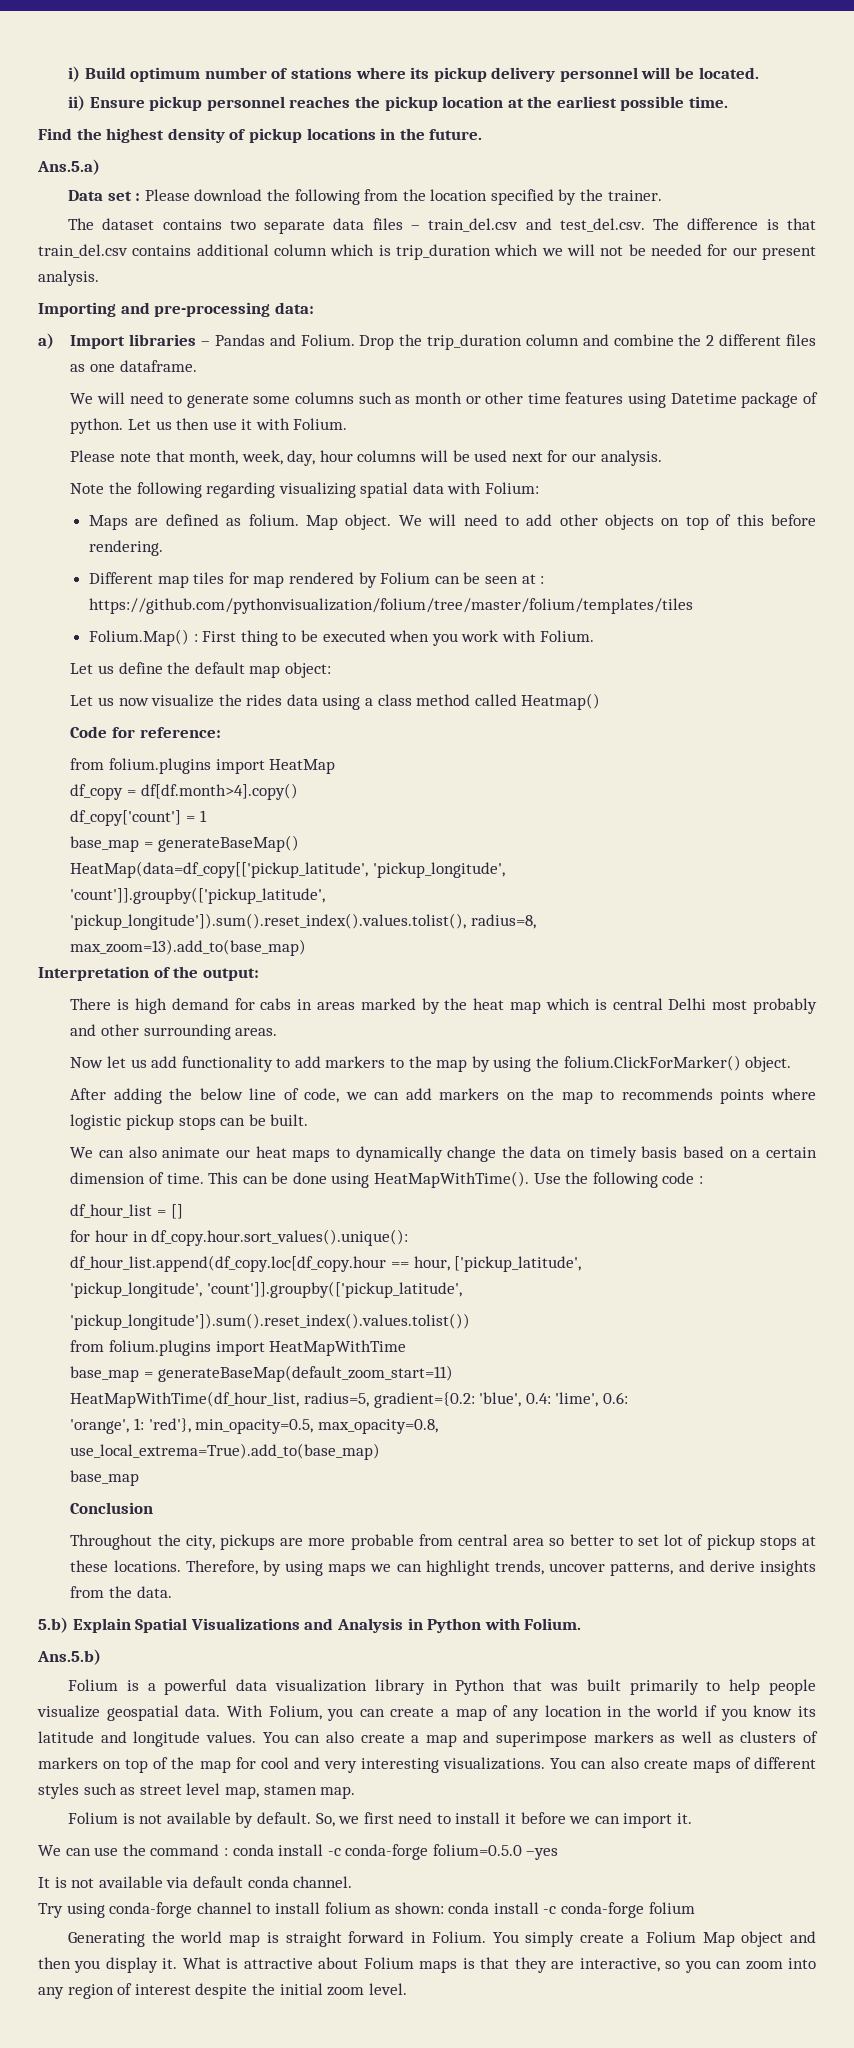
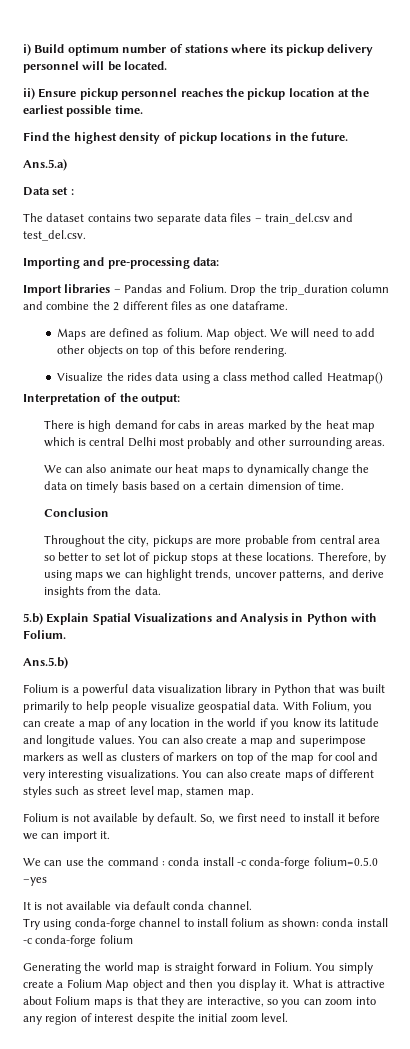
- Data set : Please download the following from the location specified by the trainer.
+ Data set :
- The dataset contains two separate data files – train_del.csv and test_del.csv. The difference is that train_del.csv contains additional column which is trip_duration which we will not be needed for our present analysis.
+ The dataset contains two separate data files – train_del.csv and test_del.csv.
- a) Import libraries – Pandas and Folium.
+ Import libraries – Pandas and Folium.
- We will need to generate some columns such as month or other time features using Datetime package of python. Let us then use it with Folium.
- Please note that month, week, day, hour columns will be used next for our analysis.
- Note the following regarding visualizing spatial data with Folium:
- Different map tiles for map rendered by Folium can be seen at : https://github.com/pythonvisualization/folium/tree/master/folium/templates/tiles
- Folium.Map() : First thing to be executed when you work with Folium.
- Let us define the default map object:
- Let us now visualize the rides data using a class method called Heatmap()
+ Visualize the rides data using a class method called Heatmap()
- Code for reference:
- from folium.plugins import HeatMap
- df_copy = df[df.month>4].copy()
- df_copy['count'] = 1
- base_map = generateBaseMap()
- HeatMap(data=df_copy[['pickup_latitude', 'pickup_longitude',
- 'count']].groupby(['pickup_latitude',
- 'pickup_longitude']).sum().reset_index().values.tolist(), radius=8,
- max_zoom=13).add_to(base_map)
- Now let us add functionality to add markers to the map by using the folium.ClickForMarker() object.
- After adding the below line of code, we can add markers on the map to recommends points where logistic pickup stops can be built.
- This can be done using HeatMapWithTime(). Use the following code :
- df_hour_list = []
- for hour in df_copy.hour.sort_values().unique():
- df_hour_list.append(df_copy.loc[df_copy.hour == hour, ['pickup_latitude',
- 'pickup_longitude', 'count']].groupby(['pickup_latitude',
- 'pickup_longitude']).sum().reset_index().values.tolist())
- from folium.plugins import HeatMapWithTime
- base_map = generateBaseMap(default_zoom_start=11)
- HeatMapWithTime(df_hour_list, radius=5, gradient={0.2: 'blue', 0.4: 'lime', 0.6:
- 'orange', 1: 'red'}, min_opacity=0.5, max_opacity=0.8,
- use_local_extrema=True).add_to(base_map)
- base_map

